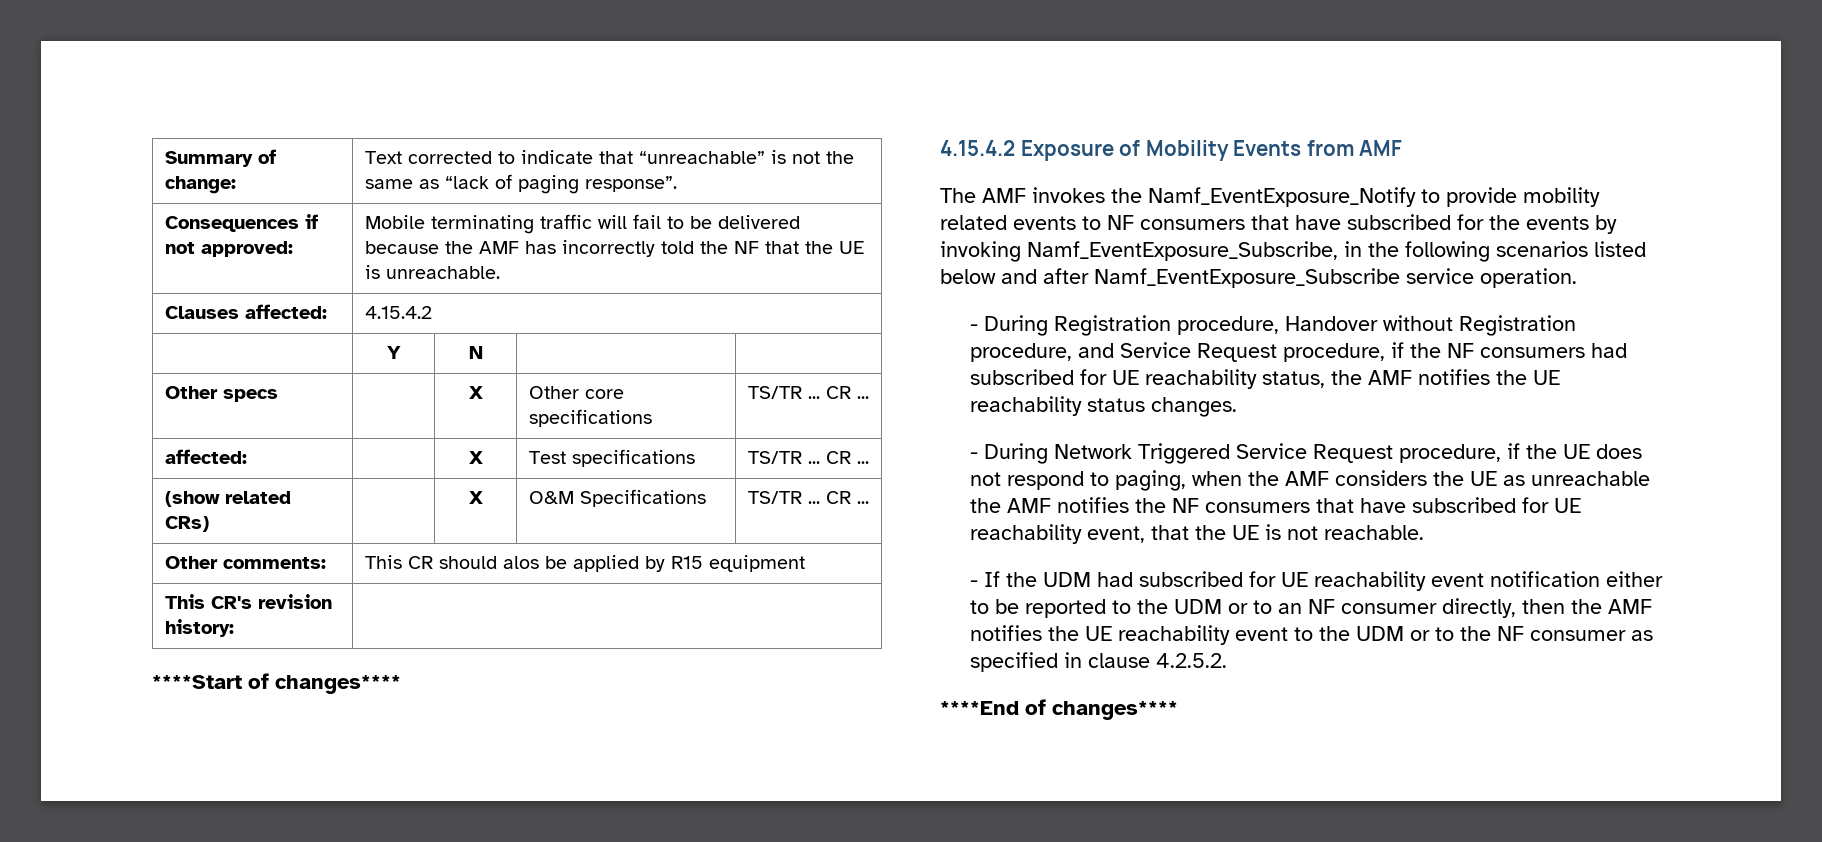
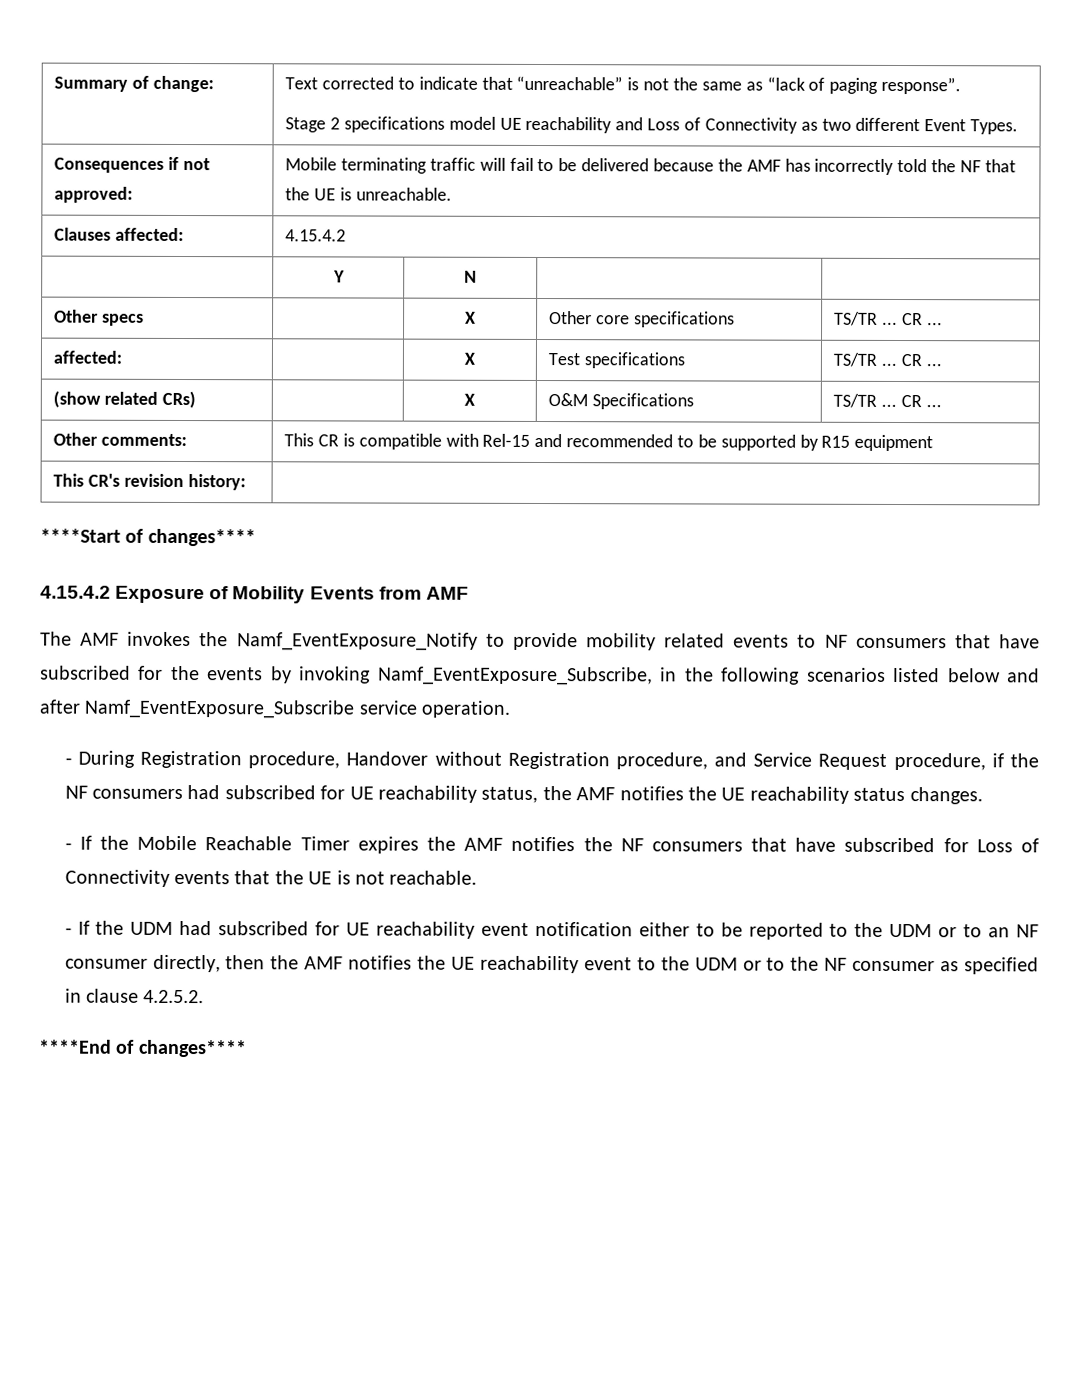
  Summary of change: | Text corrected to indicate that “unreachable” is not the same as “lack of paging response”.
+ Stage 2 specifications model UE reachability and Loss of Connectivity as two different Event Types.
- Other comments: | This CR should alos be applied by R15 equipment
+ Other comments: | This CR is compatible with Rel-15 and recommended to be supported by R15 equipment
- - During Network Triggered Service Request procedure, if the UE does not respond to paging, when the AMF considers the UE as unreachable the AMF notifies the NF consumers that have subscribed for UE reachability event, that the UE is not reachable.
+ - If the Mobile Reachable Timer expires the AMF notifies the NF consumers that have subscribed for Loss of Connectivity events that the UE is not reachable.

